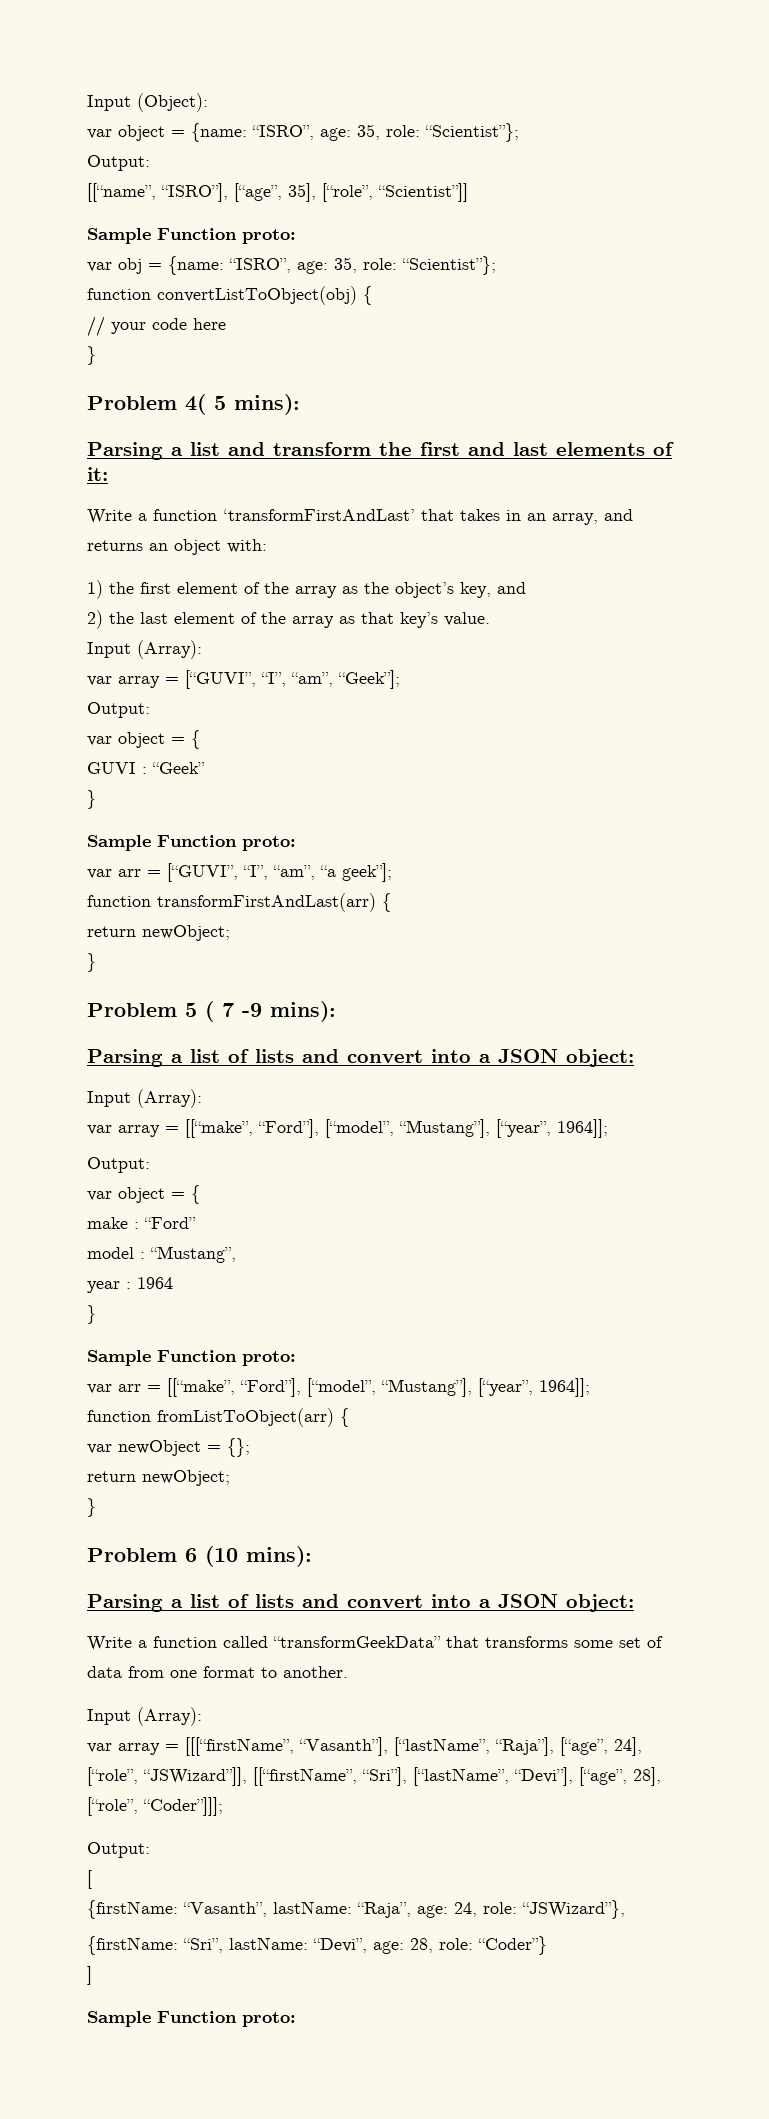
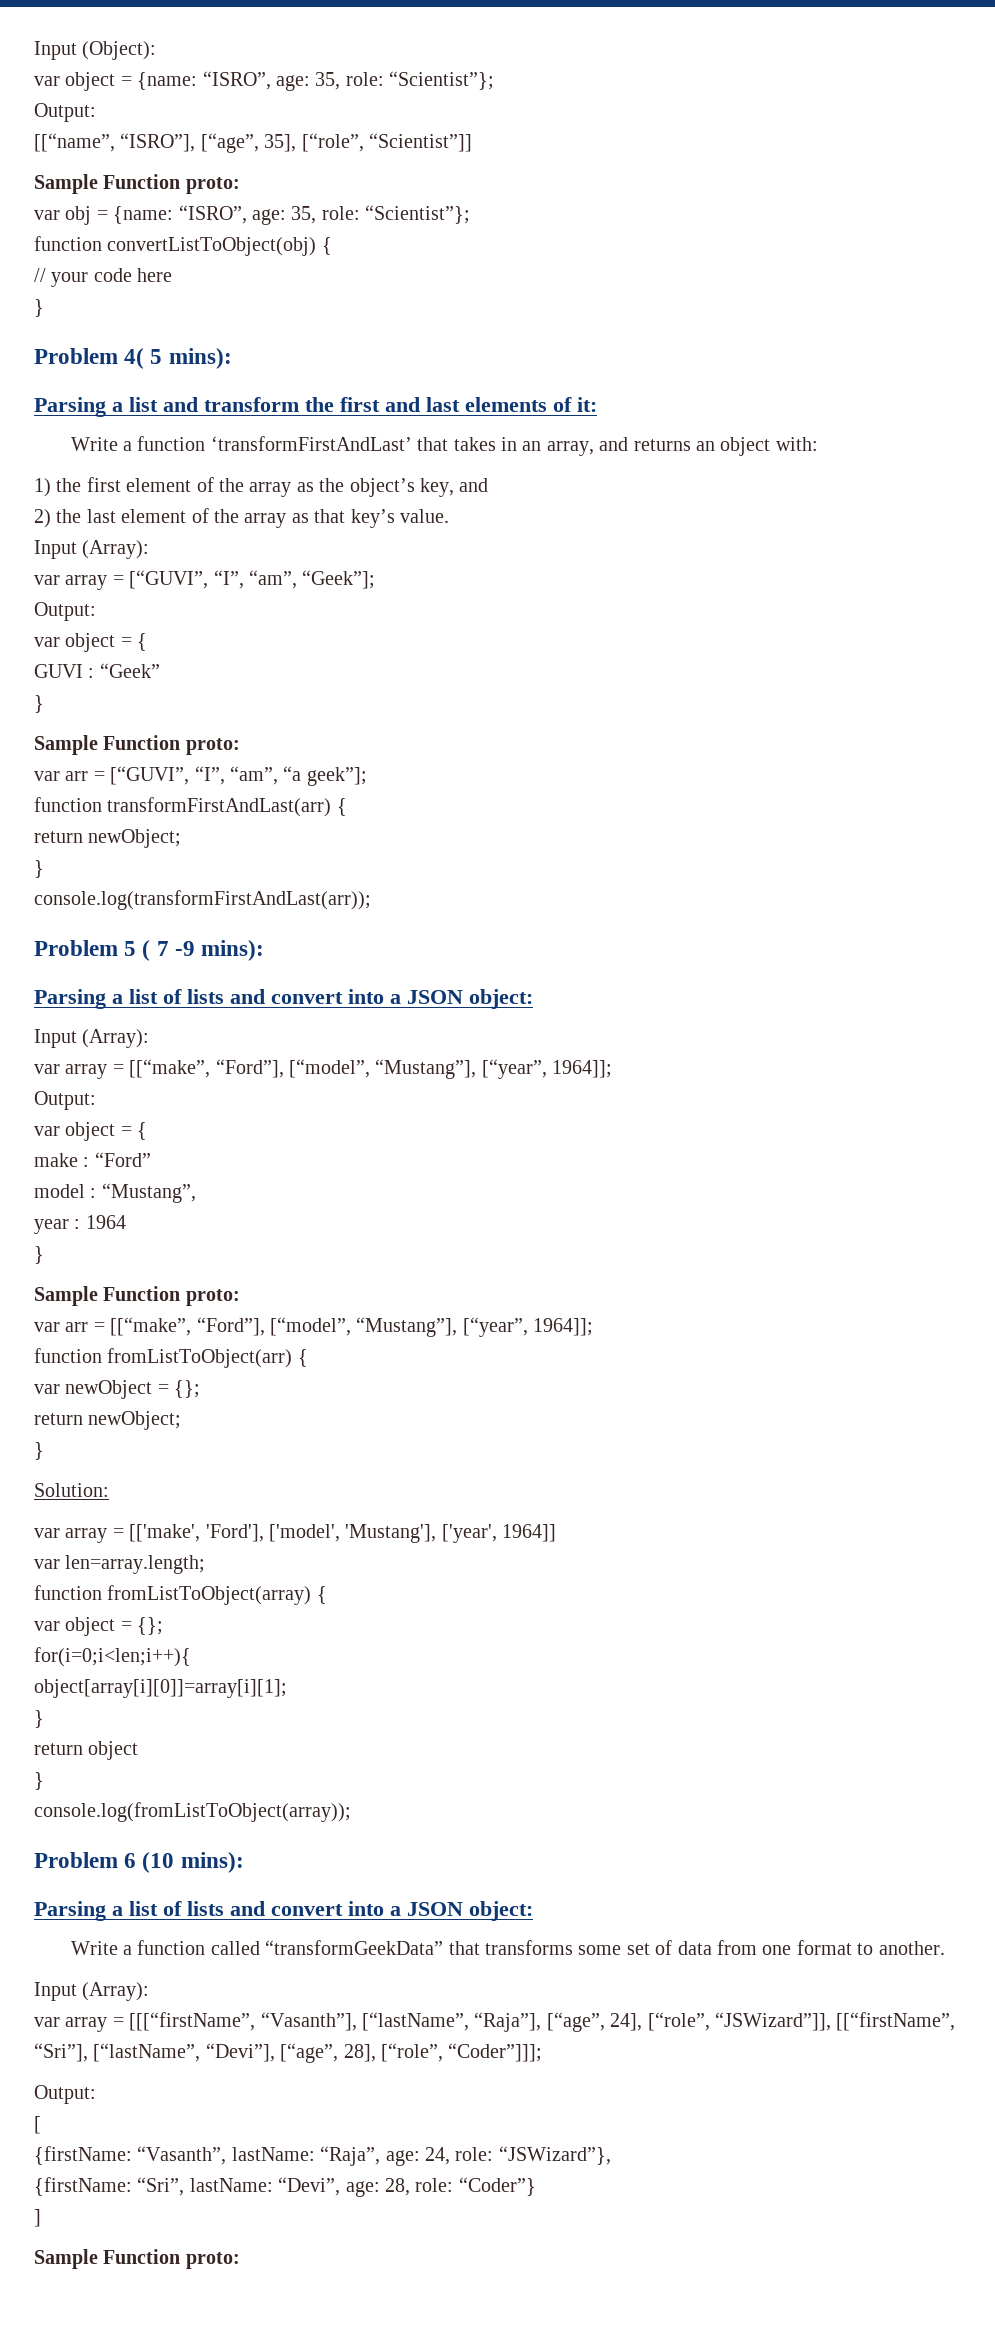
+ console.log(transformFirstAndLast(arr));
+ Solution:
+ var array = [['make', 'Ford'], ['model', 'Mustang'], ['year', 1964]]
+ var len=array.length;
+ function fromListToObject(array) {
+ var object = {};
+ for(i=0;i<len;i++){
+ object[array[i][0]]=array[i][1];
+ }
+ return object
+ }
+ console.log(fromListToObject(array));

